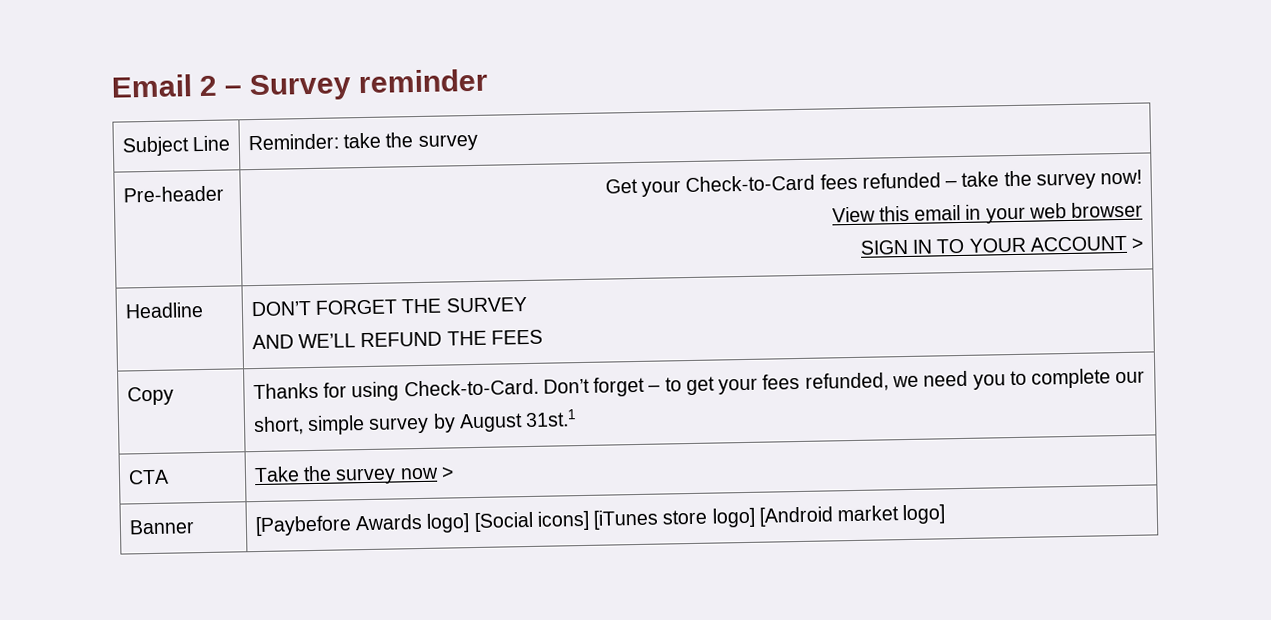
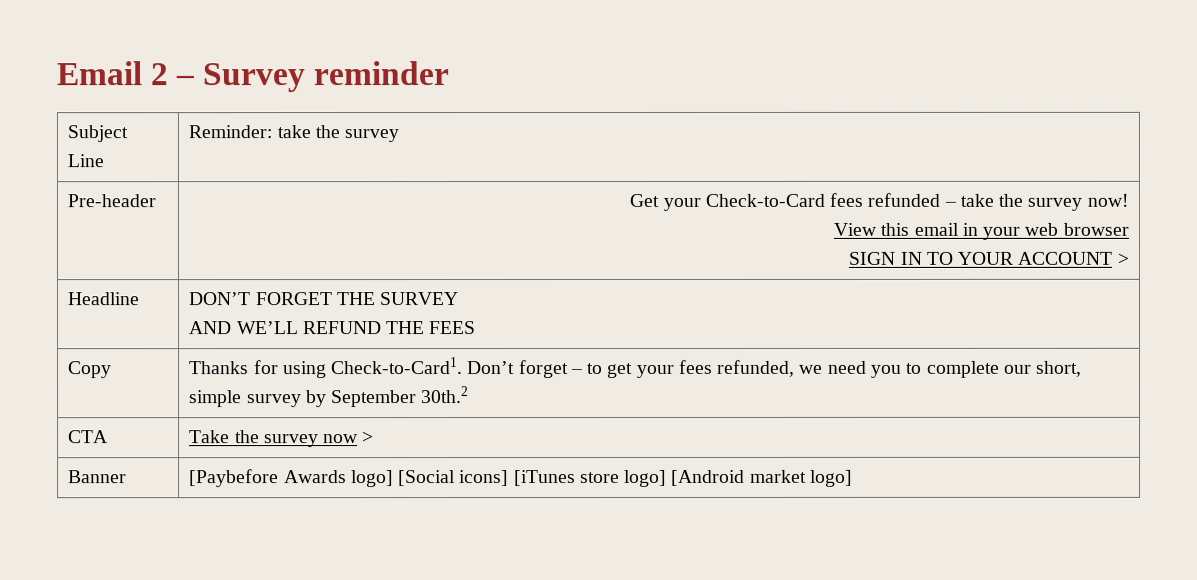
- Copy | Thanks for using Check-to-Card. Don’t forget – to get your fees refunded, we need you to complete our short, simple survey by August 31st.1
+ Copy | Thanks for using Check-to-Card1. Don’t forget – to get your fees refunded, we need you to complete our short, simple survey by September 30th.2

